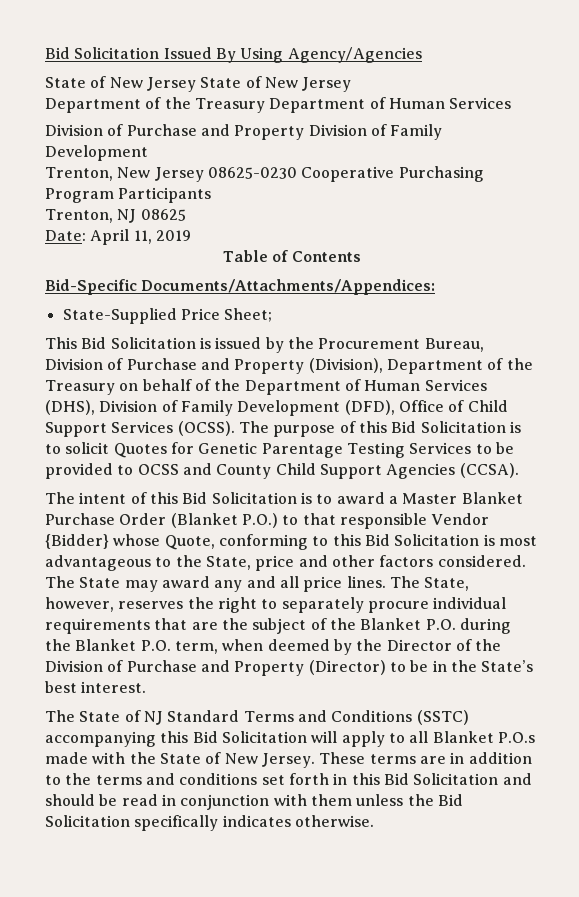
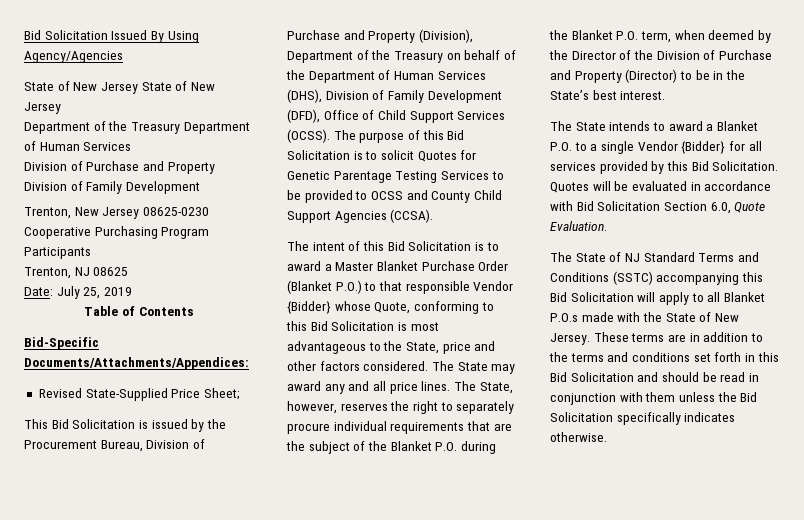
- Date: April 11, 2019
+ Date: July 25, 2019
- State-Supplied Price Sheet;
+ Revised State-Supplied Price Sheet;
+ The State intends to award a Blanket P.O. to a single Vendor {Bidder} for all services provided by this Bid Solicitation. Quotes will be evaluated in accordance with Bid Solicitation Section 6.0, Quote Evaluation.

